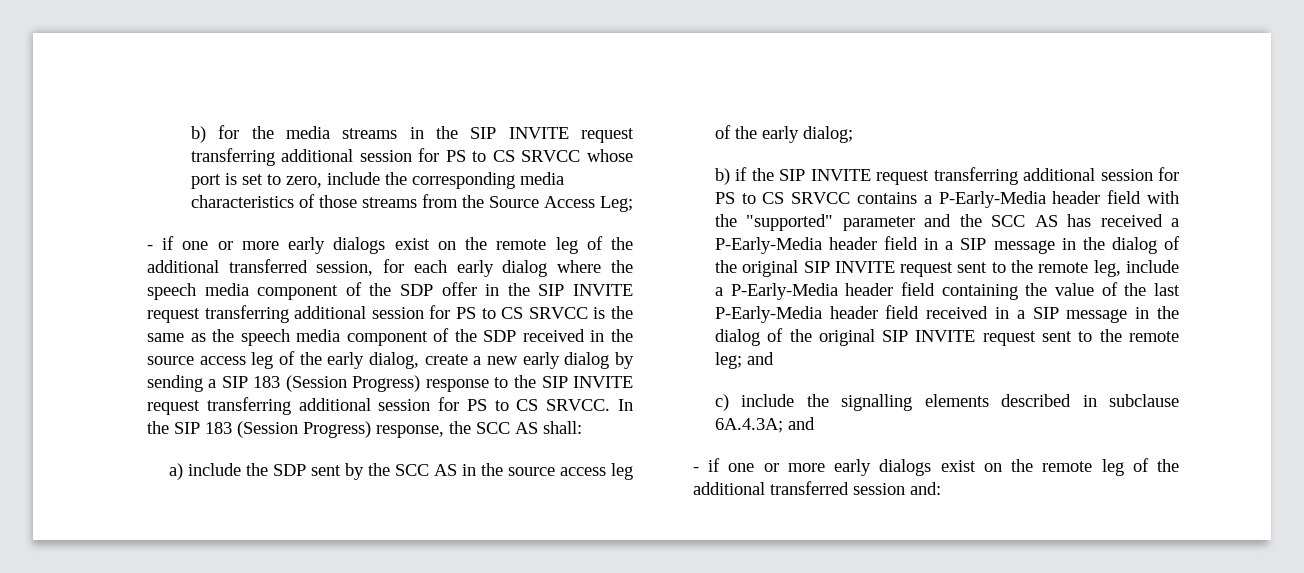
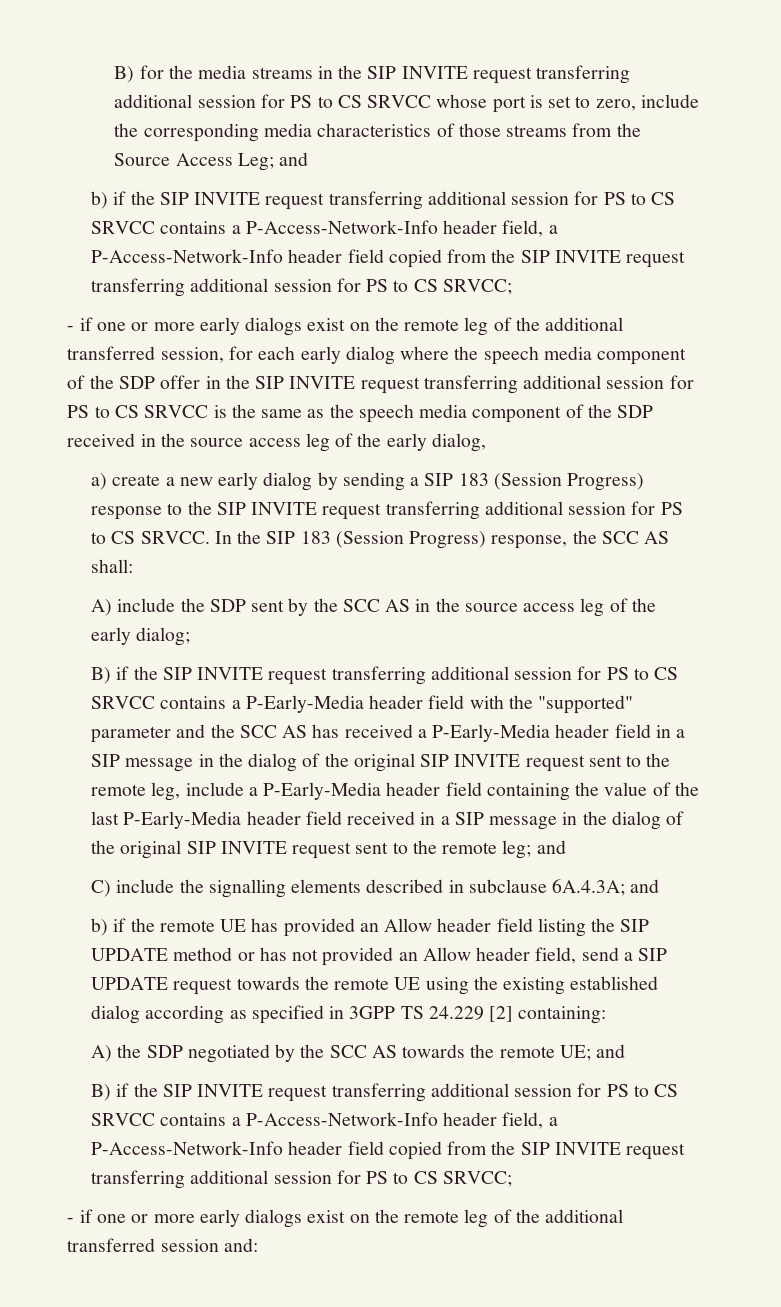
- b) for the media streams in the SIP INVITE request transferring additional session for PS to CS SRVCC whose port is set to zero, include the corresponding media characteristics of those streams from the Source Access Leg;
+ B) for the media streams in the SIP INVITE request transferring additional session for PS to CS SRVCC whose port is set to zero, include the corresponding media characteristics of those streams from the Source Access Leg; and
+ b) if the SIP INVITE request transferring additional session for PS to CS SRVCC contains a P-Access-Network-Info header field, a P-Access-Network-Info header field copied from the SIP INVITE request transferring additional session for PS to CS SRVCC;
- - if one or more early dialogs exist on the remote leg of the additional transferred session, for each early dialog where the speech media component of the SDP offer in the SIP INVITE request transferring additional session for PS to CS SRVCC is the same as the speech media component of the SDP received in the source access leg of the early dialog, create a new early dialog by sending a SIP 183 (Session Progress) response to the SIP INVITE request transferring additional session for PS to CS SRVCC.
+ - if one or more early dialogs exist on the remote leg of the additional transferred session, for each early dialog where the speech media component of the SDP offer in the SIP INVITE request transferring additional session for PS to CS SRVCC is the same as the speech media component of the SDP received in the source access leg of the early dialog,
+ a) create a new early dialog by sending a SIP 183 (Session Progress) response to the SIP INVITE request transferring additional session for PS to CS SRVCC.
- a) include the SDP sent by the SCC AS in the source access leg of the early dialog;
+ A) include the SDP sent by the SCC AS in the source access leg of the early dialog;
- b) if the SIP INVITE request transferring additional session for PS to CS SRVCC contains a P-Early-Media header field with the "supported" parameter and the SCC AS has received a P-Early-Media header field in a SIP message in the dialog of the original SIP INVITE request sent to the remote leg, include a P-Early-Media header field containing the value of the last P-Early-Media header field received in a SIP message in the dialog of the original SIP INVITE request sent to the remote leg;
+ B) if the SIP INVITE request transferring additional session for PS to CS SRVCC contains a P-Early-Media header field with the "supported" parameter and the SCC AS has received a P-Early-Media header field in a SIP message in the dialog of the original SIP INVITE request sent to the remote leg, include a P-Early-Media header field containing the value of the last P-Early-Media header field received in a SIP message in the dialog of the original SIP INVITE request sent to the remote leg;
- c) include the signalling elements described in subclause 6A.4.3A; and
+ C) include the signalling elements described in subclause 6A.4.3A; and
+ b) if the remote UE has provided an Allow header field listing the SIP UPDATE method or has not provided an Allow header field, send a SIP UPDATE request towards the remote UE using the existing established dialog according as specified in 3GPP TS 24.229 [2] containing:
+ A) the SDP negotiated by the SCC AS towards the remote UE; and
+ B) if the SIP INVITE request transferring additional session for PS to CS SRVCC contains a P-Access-Network-Info header field, a P-Access-Network-Info header field copied from the SIP INVITE request transferring additional session for PS to CS SRVCC;

